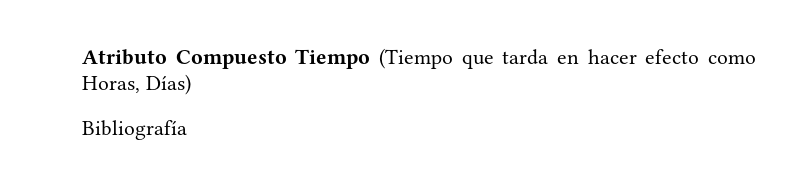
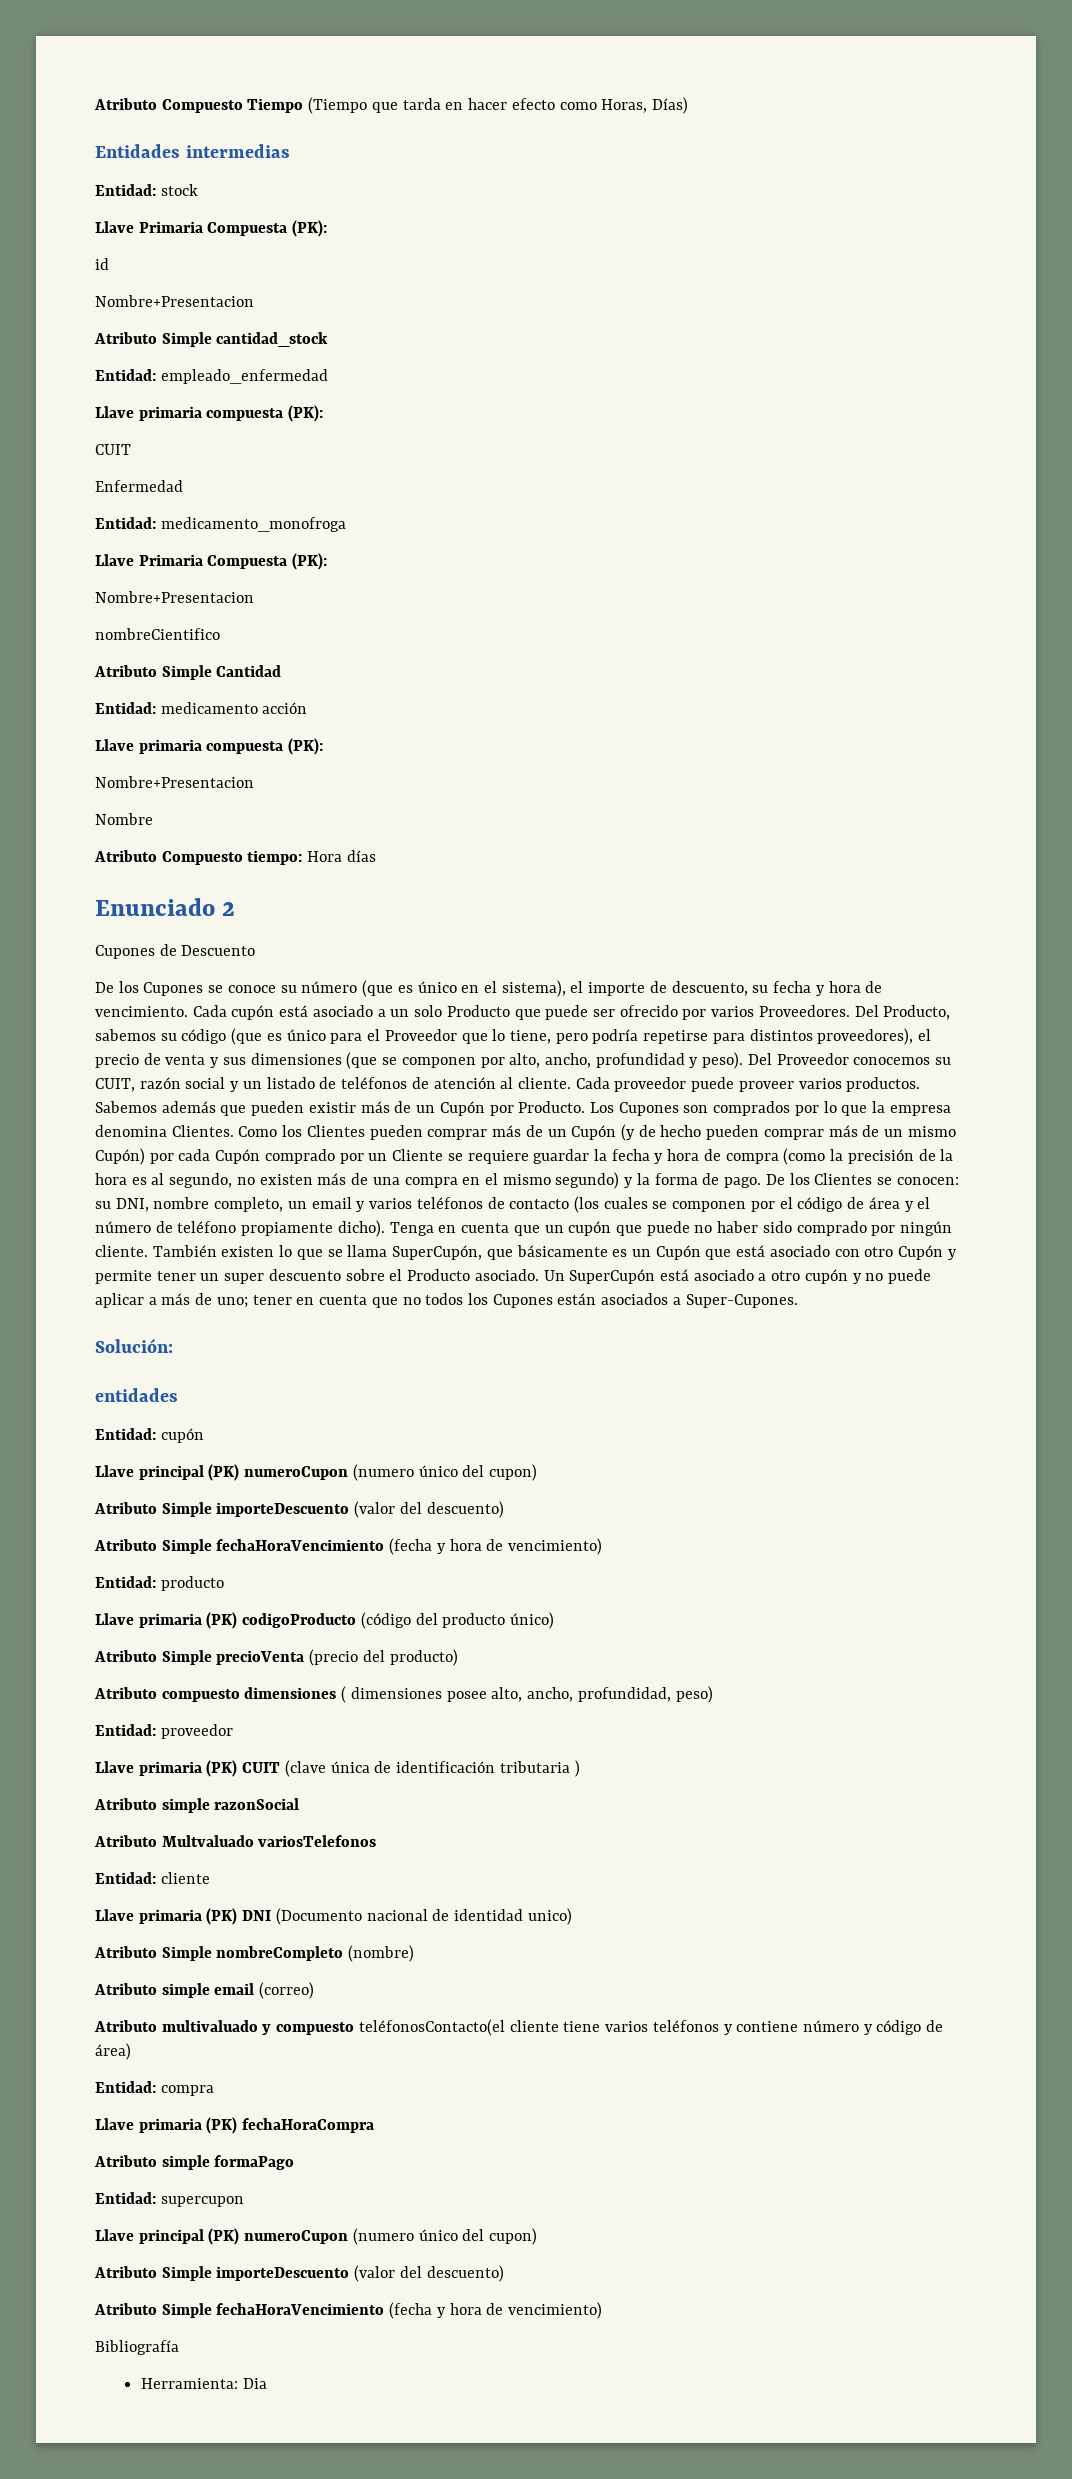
+ Entidades intermedias
+ Entidad: stock
+ Llave Primaria Compuesta (PK):
+ id
+ Nombre+Presentacion
+ Atributo Simple cantidad_stock
+ Entidad: empleado_enfermedad
+ Llave primaria compuesta (PK):
+ CUIT
+ Enfermedad
+ Entidad: medicamento_monofroga
+ Llave Primaria Compuesta (PK):
+ Nombre+Presentacion
+ nombreCientifico
+ Atributo Simple Cantidad
+ Entidad: medicamento acción
+ Llave primaria compuesta (PK):
+ Nombre+Presentacion
+ Nombre
+ Atributo Compuesto tiempo: Hora días
+ Enunciado 2
+ Cupones de Descuento
+ De los Cupones se conoce su número (que es único en el sistema), el importe de descuento, su fecha y hora de vencimiento. Cada cupón está asociado a un solo Producto que puede ser ofrecido por varios Proveedores. Del Producto, sabemos su código (que es único para el Proveedor que lo tiene, pero podría repetirse para distintos proveedores), el precio de venta y sus dimensiones (que se componen por alto, ancho, profundidad y peso). Del Proveedor conocemos su CUIT, razón social y un listado de teléfonos de atención al cliente. Cada proveedor puede proveer varios productos. Sabemos además que pueden existir más de un Cupón por Producto. Los Cupones son comprados por lo que la empresa denomina Clientes. Como los Clientes pueden comprar más de un Cupón (y de hecho pueden comprar más de un mismo Cupón) por cada Cupón comprado por un Cliente se requiere guardar la fecha y hora de compra (como la precisión de la hora es al segundo, no existen más de una compra en el mismo segundo) y la forma de pago. De los Clientes se conocen: su DNI, nombre completo, un email y varios teléfonos de contacto (los cuales se componen por el código de área y el número de teléfono propiamente dicho). Tenga en cuenta que un cupón que puede no haber sido comprado por ningún cliente. También existen lo que se llama SuperCupón, que básicamente es un Cupón que está asociado con otro Cupón y permite tener un super descuento sobre el Producto asociado. Un SuperCupón está asociado a otro cupón y no puede aplicar a más de uno; tener en cuenta que no todos los Cupones están asociados a Super-Cupones.
+ Solución:
+ entidades
+ Entidad: cupón
+ Llave principal (PK) numeroCupon (numero único del cupon)
+ Atributo Simple importeDescuento (valor del descuento)
+ Atributo Simple fechaHoraVencimiento (fecha y hora de vencimiento)
+ Entidad: producto
+ Llave primaria (PK) codigoProducto (código del producto único)
+ Atributo Simple precioVenta (precio del producto)
+ Atributo compuesto dimensiones ( dimensiones posee alto, ancho, profundidad, peso)
+ Entidad: proveedor
+ Llave primaria (PK) CUIT (clave única de identificación tributaria )
+ Atributo simple razonSocial
+ Atributo Multvaluado variosTelefonos
+ Entidad: cliente
+ Llave primaria (PK) DNI (Documento nacional de identidad unico)
+ Atributo Simple nombreCompleto (nombre)
+ Atributo simple email (correo)
+ Atributo multivaluado y compuesto teléfonosContacto(el cliente tiene varios teléfonos y contiene número y código de área)
+ Entidad: compra
+ Llave primaria (PK) fechaHoraCompra
+ Atributo simple formaPago
+ Entidad: supercupon
+ Llave principal (PK) numeroCupon (numero único del cupon)
+ Atributo Simple importeDescuento (valor del descuento)
+ Atributo Simple fechaHoraVencimiento (fecha y hora de vencimiento)
+ Herramienta: Dia

